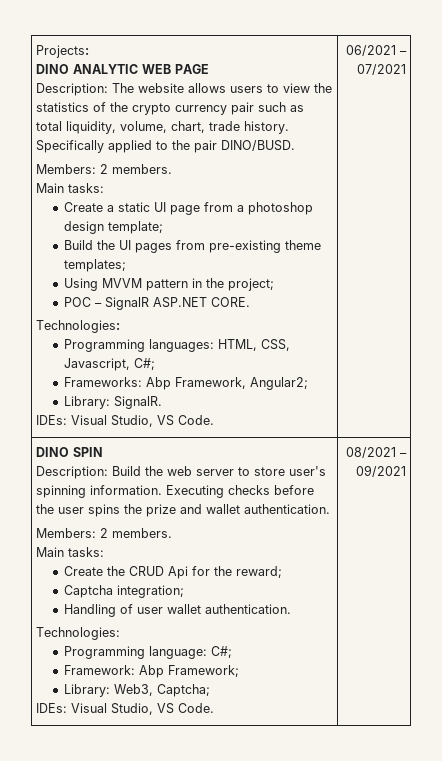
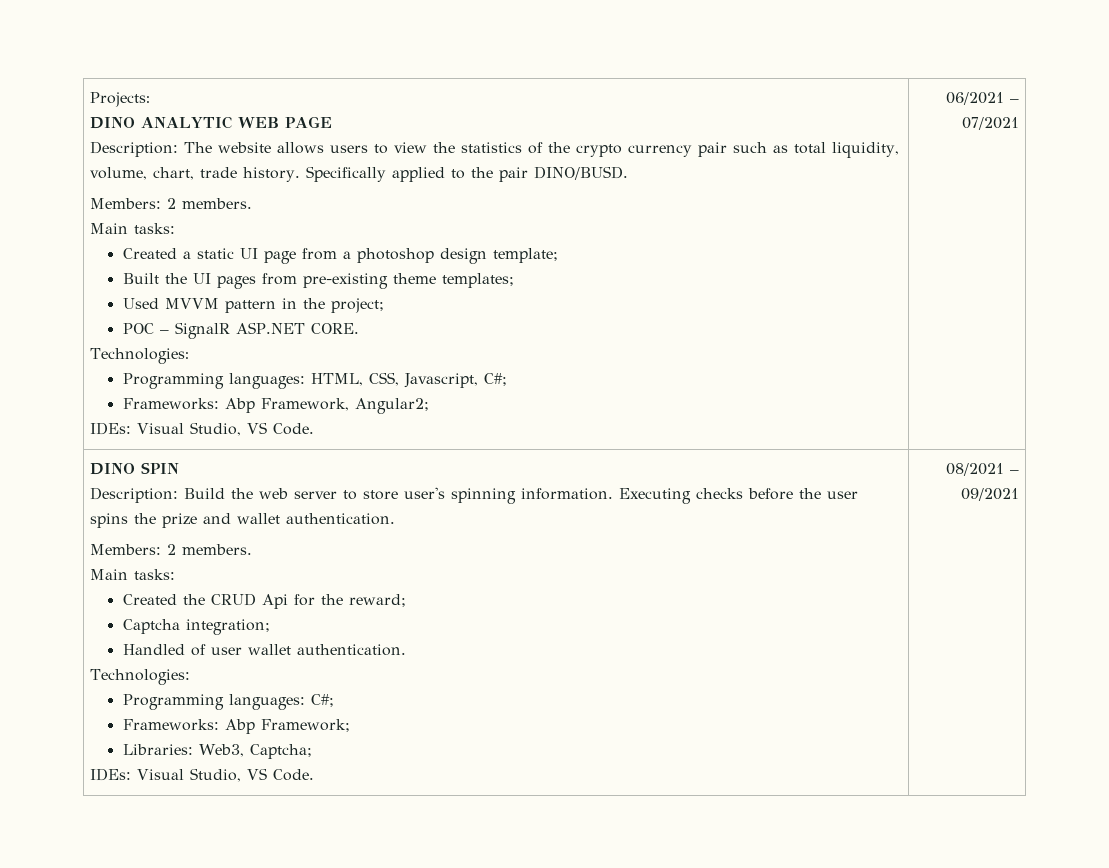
- Create a static UI page from a photoshop design template;
+ Created a static UI page from a photoshop design template;
- Build the UI pages from pre-existing theme templates;
+ Built the UI pages from pre-existing theme templates;
- Using MVVM pattern in the project;
+ Used MVVM pattern in the project;
- Library: SignalR.
- Create the CRUD Api for the reward;
+ Created the CRUD Api for the reward;
- Handling of user wallet authentication.
+ Handled of user wallet authentication.
- Programming language: C#;
- Framework: Abp Framework;
+ Programming languages: C#;
+ Frameworks: Abp Framework;
- Library: Web3, Captcha;
+ Libraries: Web3, Captcha;

